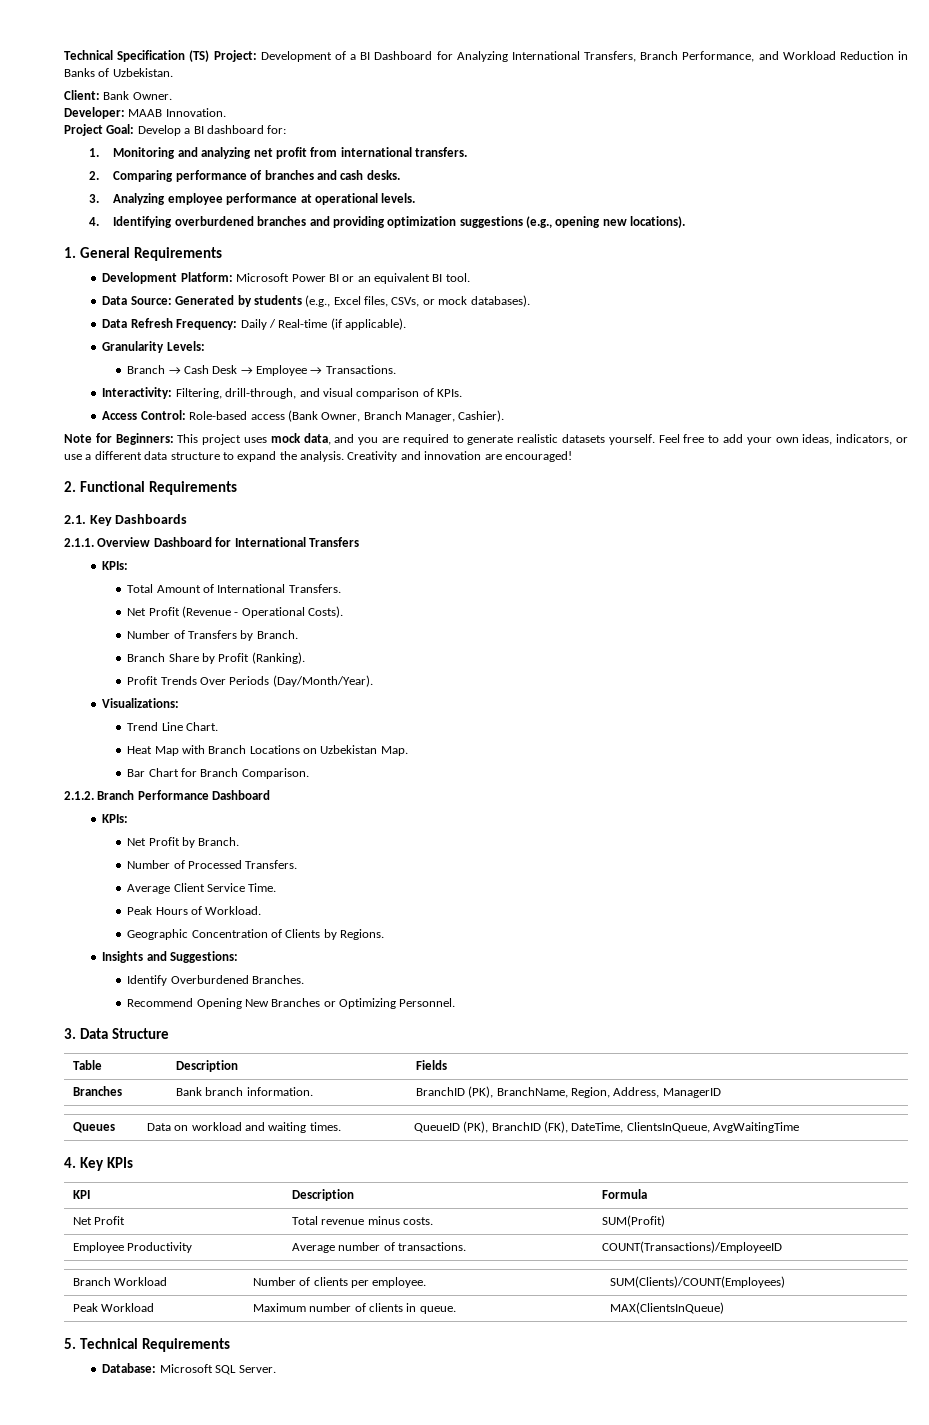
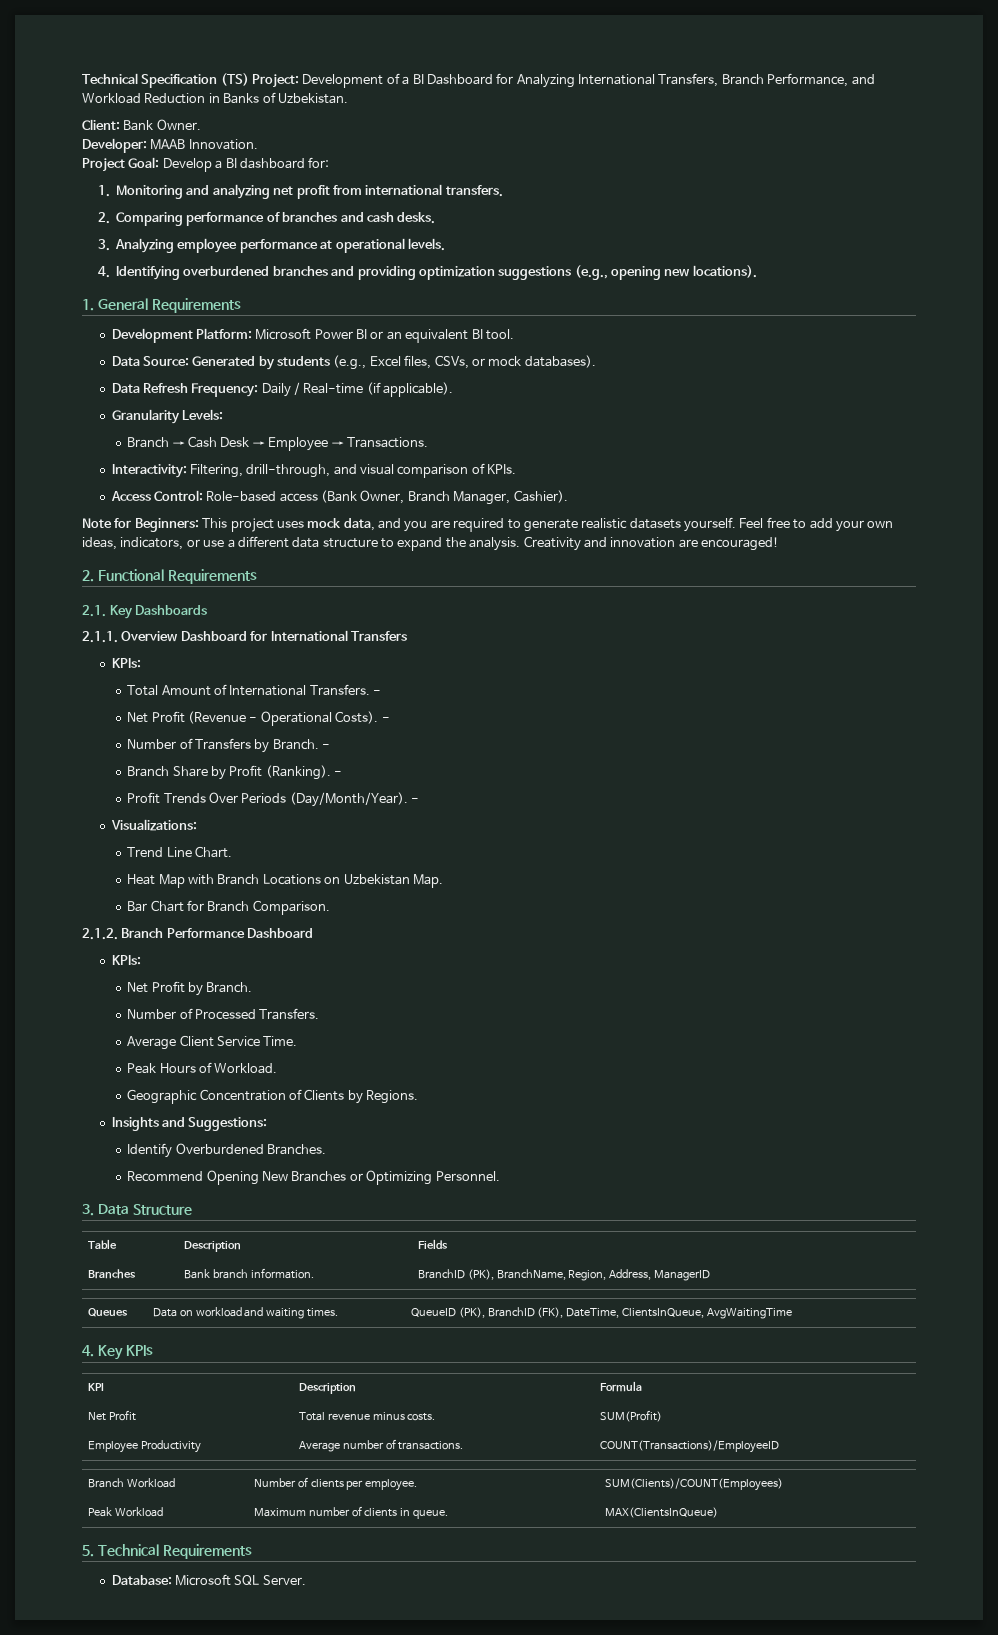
- Total Amount of International Transfers.
+ Total Amount of International Transfers. -
- Net Profit (Revenue - Operational Costs).
+ Net Profit (Revenue - Operational Costs). -
- Number of Transfers by Branch.
+ Number of Transfers by Branch. -
- Branch Share by Profit (Ranking).
+ Branch Share by Profit (Ranking). -
- Profit Trends Over Periods (Day/Month/Year).
+ Profit Trends Over Periods (Day/Month/Year). -

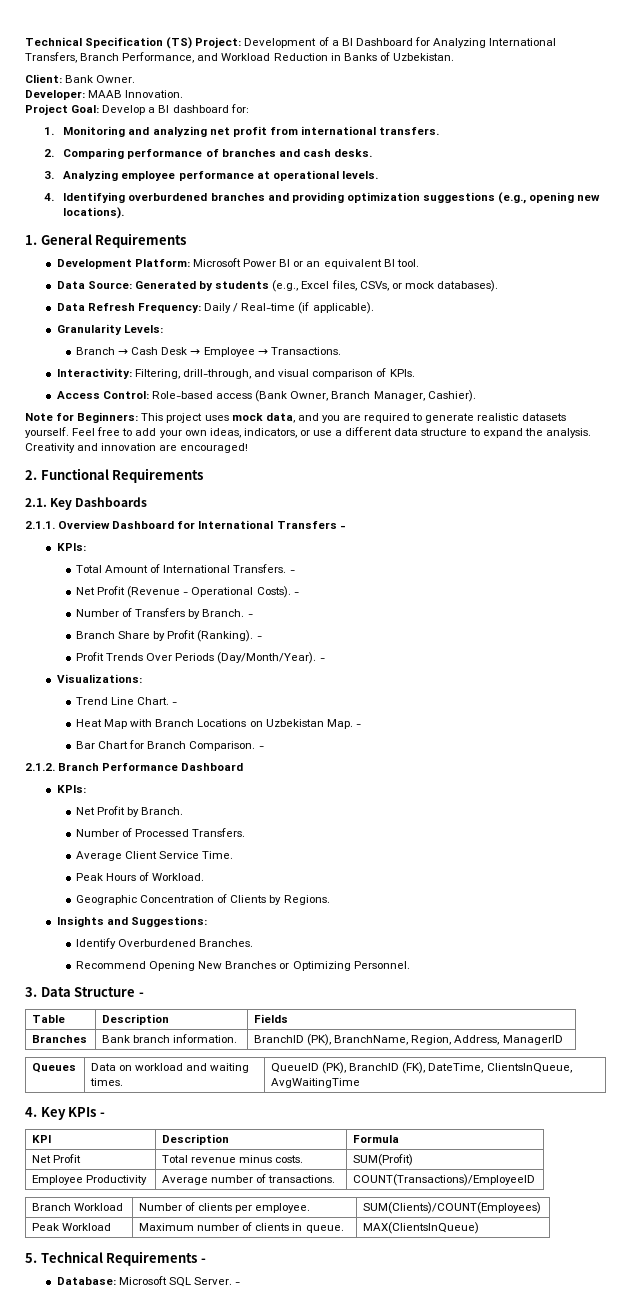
- 2.1.1. Overview Dashboard for International Transfers
+ 2.1.1. Overview Dashboard for International Transfers -
- Trend Line Chart.
+ Trend Line Chart. -
- Heat Map with Branch Locations on Uzbekistan Map.
+ Heat Map with Branch Locations on Uzbekistan Map. -
- Bar Chart for Branch Comparison.
+ Bar Chart for Branch Comparison. -
- 3. Data Structure
+ 3. Data Structure -
- 4. Key KPIs
+ 4. Key KPIs -
- 5. Technical Requirements
+ 5. Technical Requirements -
- Database: Microsoft SQL Server.
+ Database: Microsoft SQL Server. -

